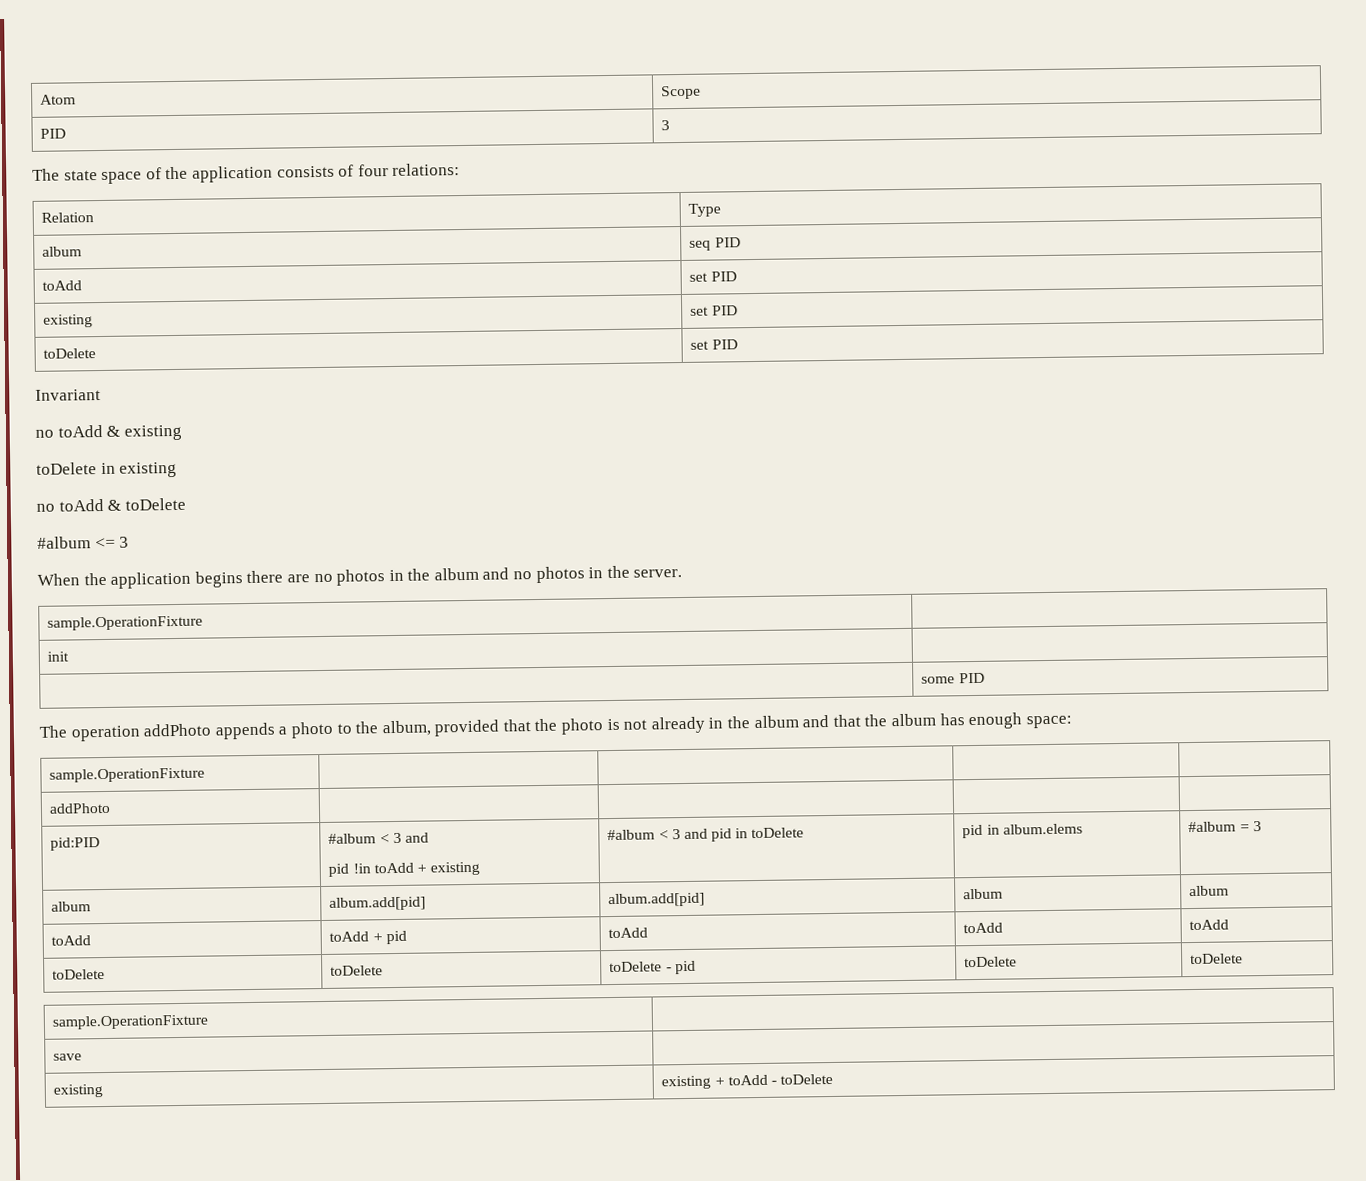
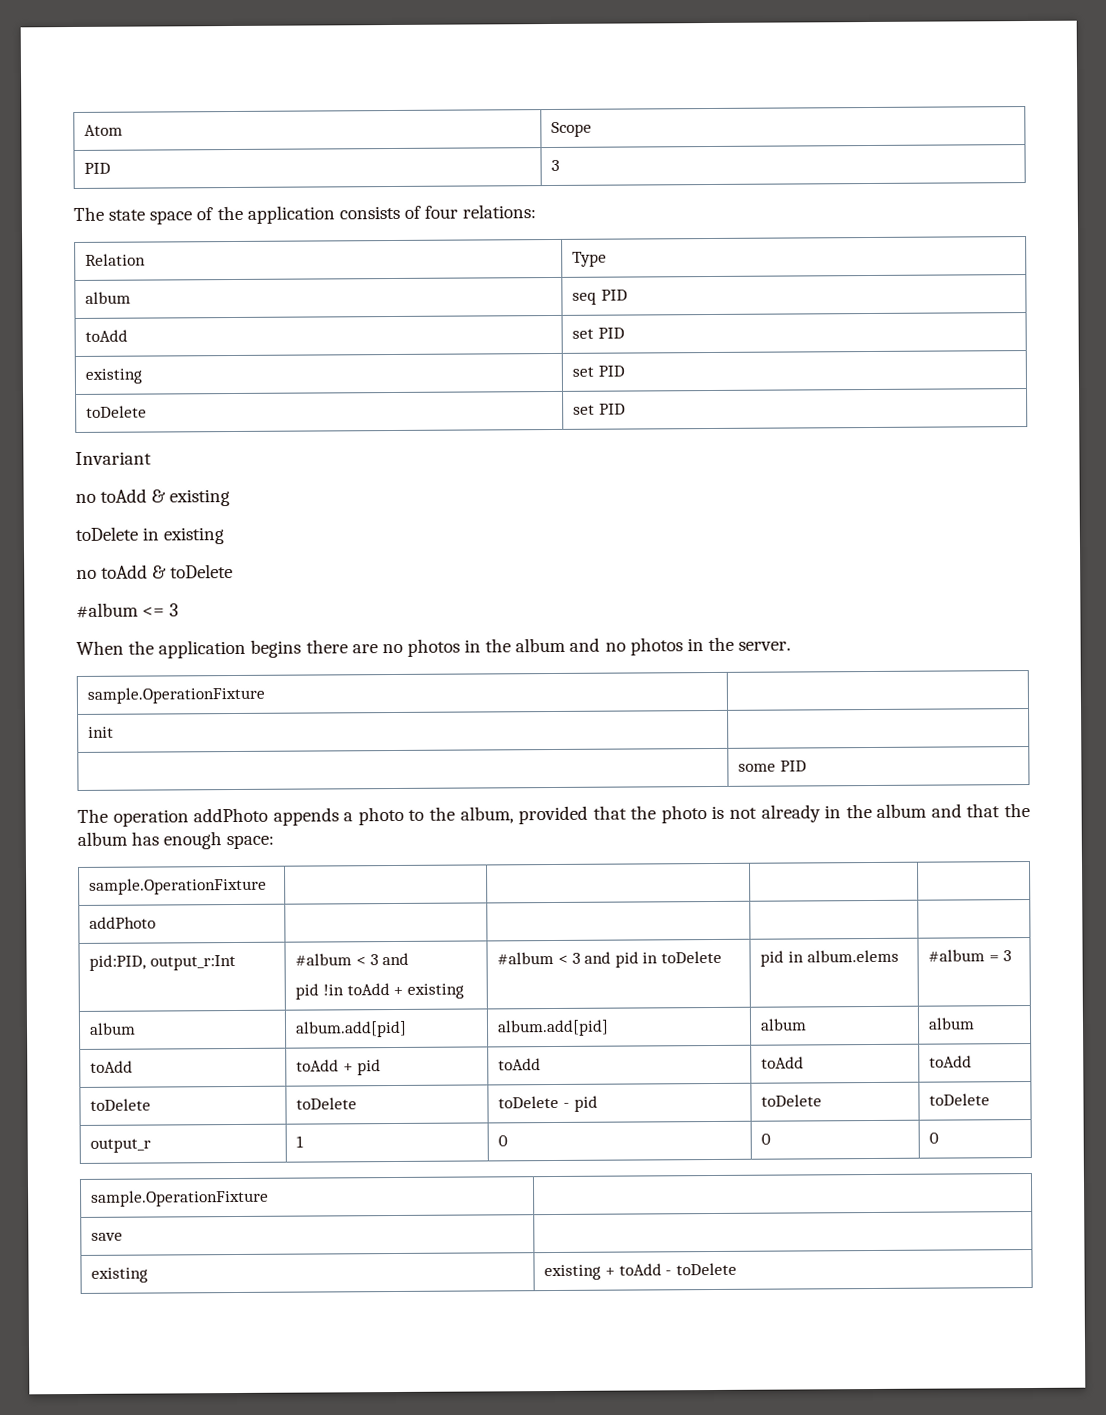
- pid:PID | #album < 3 and
+ pid:PID, output_r:Int | #album < 3 and
+ output_r | 1 | 0 | 0 | 0

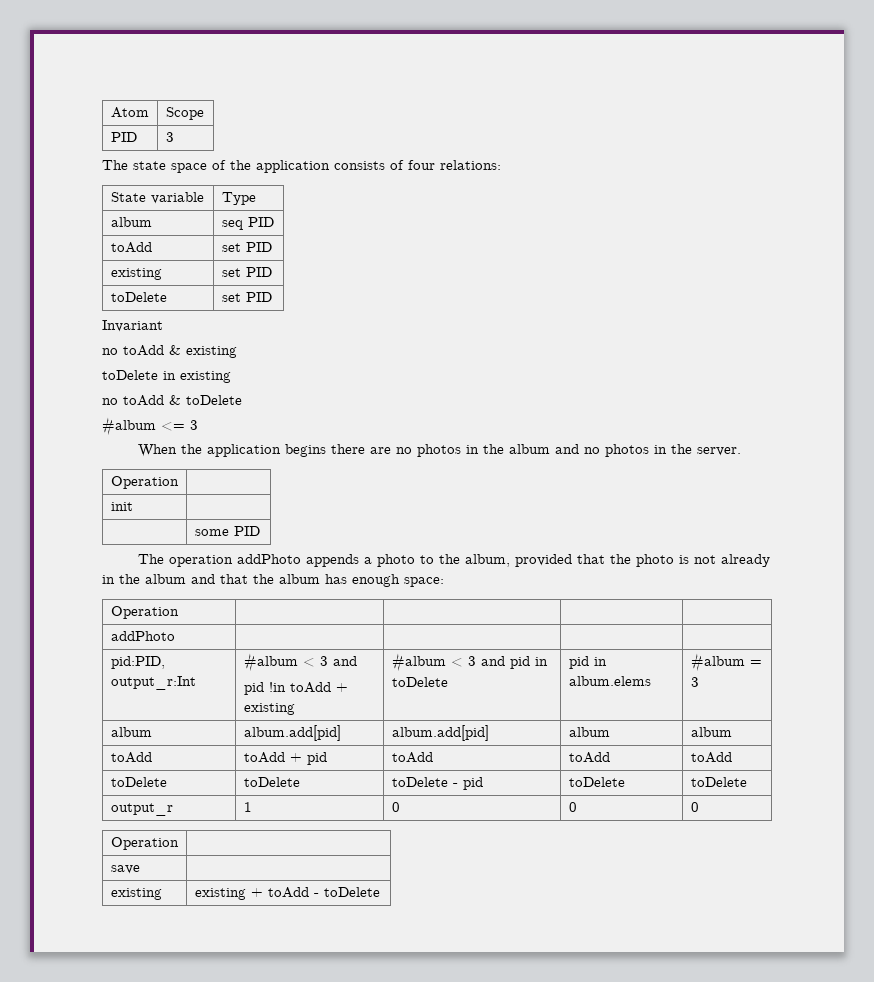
- Relation | Type
+ State variable | Type
  When the application begins there are no photos in the album and no photos in the server.
- sample.OperationFixture |
+ Operation |
- sample.OperationFixture | | | |
+ Operation | | | |
  output_r | 1 | 0 | 0 | 0
- sample.OperationFixture |
+ Operation |

